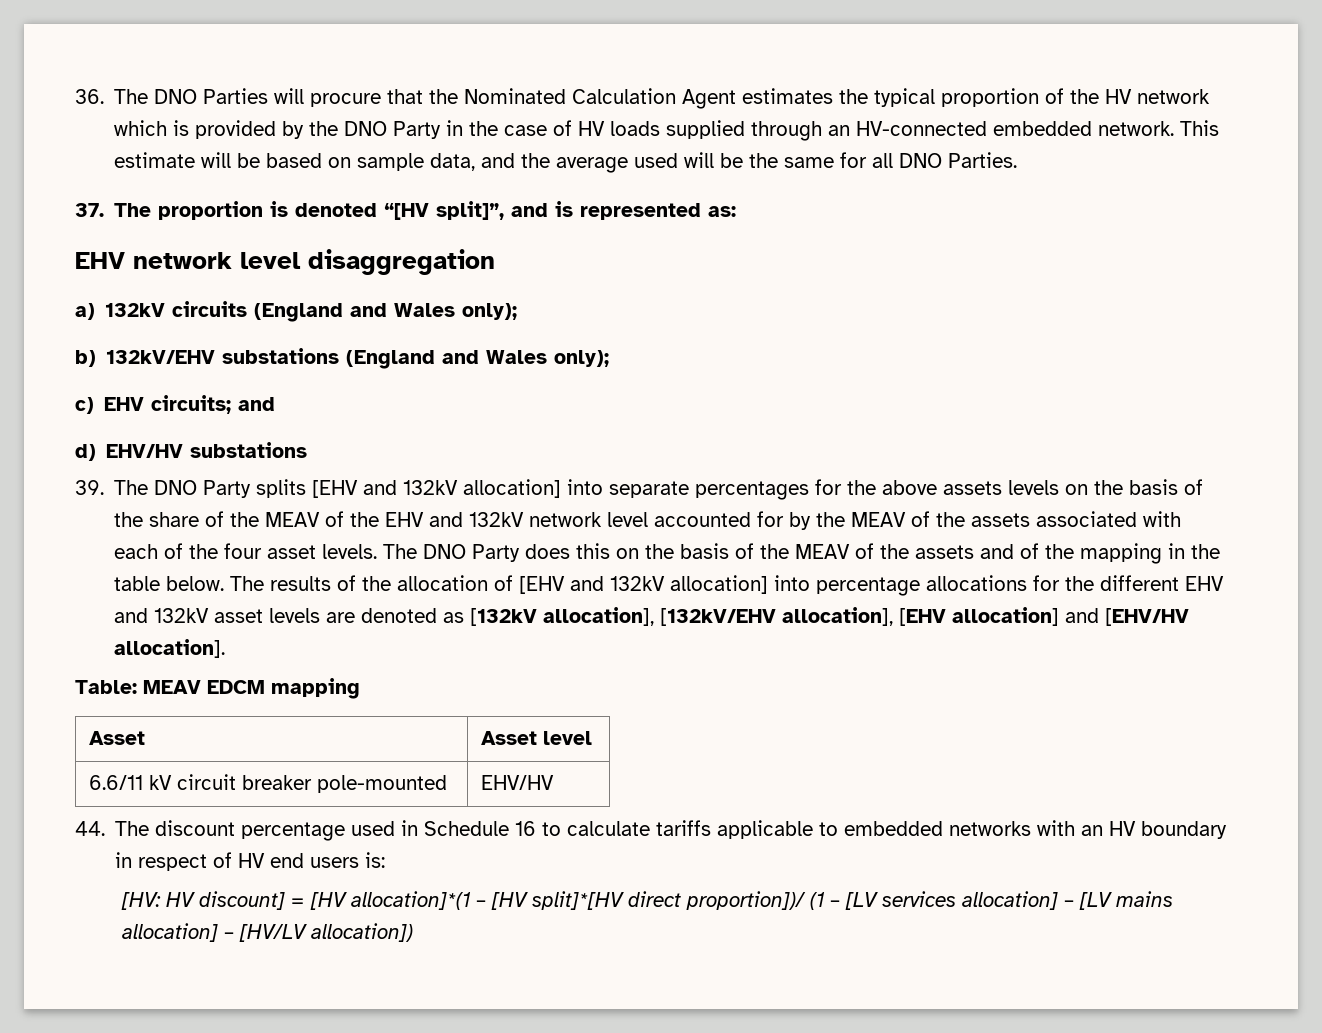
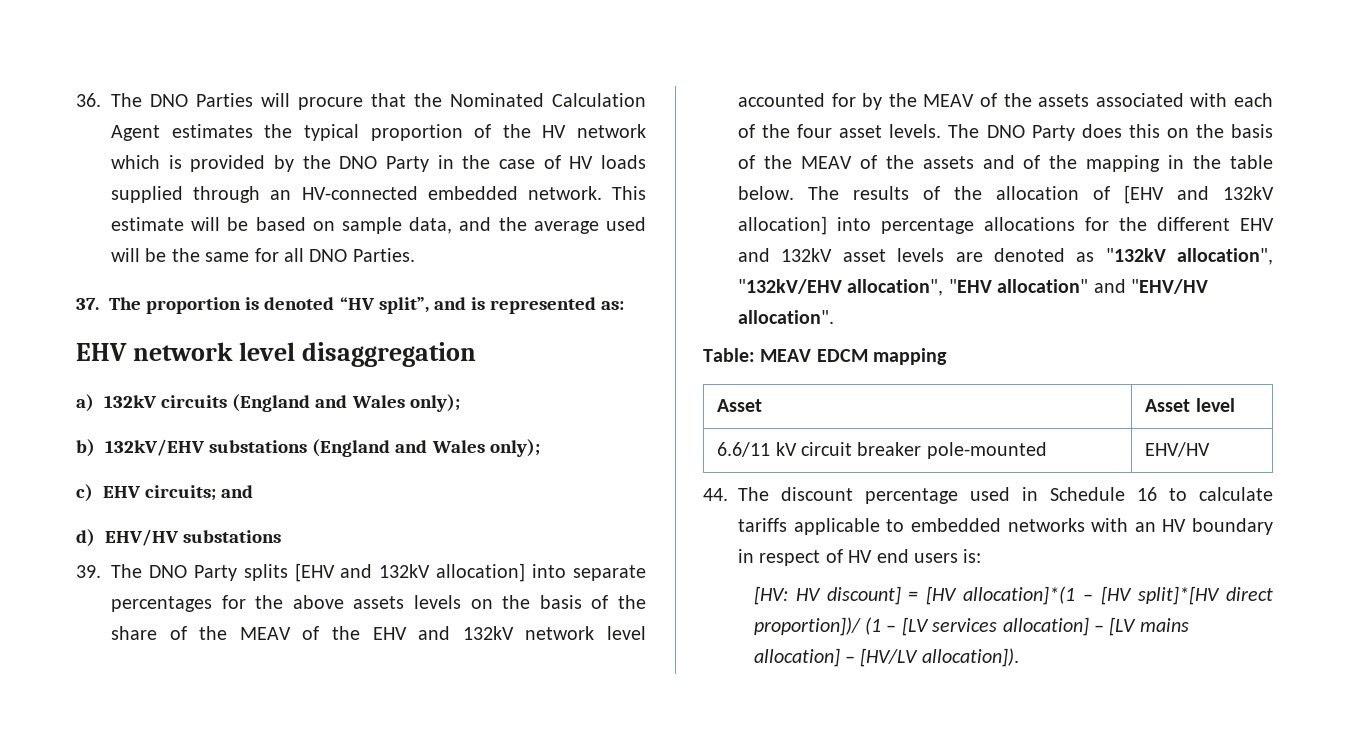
- 37. The proportion is denoted “[HV split]”, and is represented as:
+ 37. The proportion is denoted “HV split”, and is represented as:
- The results of the allocation of [EHV and 132kV allocation] into percentage allocations for the different EHV and 132kV asset levels are denoted as [132kV allocation], [132kV/EHV allocation], [EHV allocation] and [EHV/HV allocation].
+ The results of the allocation of [EHV and 132kV allocation] into percentage allocations for the different EHV and 132kV asset levels are denoted as "132kV allocation", "132kV/EHV allocation", "EHV allocation" and "EHV/HV allocation".
- [HV: HV discount] = [HV allocation]*(1 – [HV split]*[HV direct proportion])/ (1 – [LV services allocation] – [LV mains allocation] – [HV/LV allocation])
+ [HV: HV discount] = [HV allocation]*(1 – [HV split]*[HV direct proportion])/ (1 – [LV services allocation] – [LV mains allocation] – [HV/LV allocation]).

